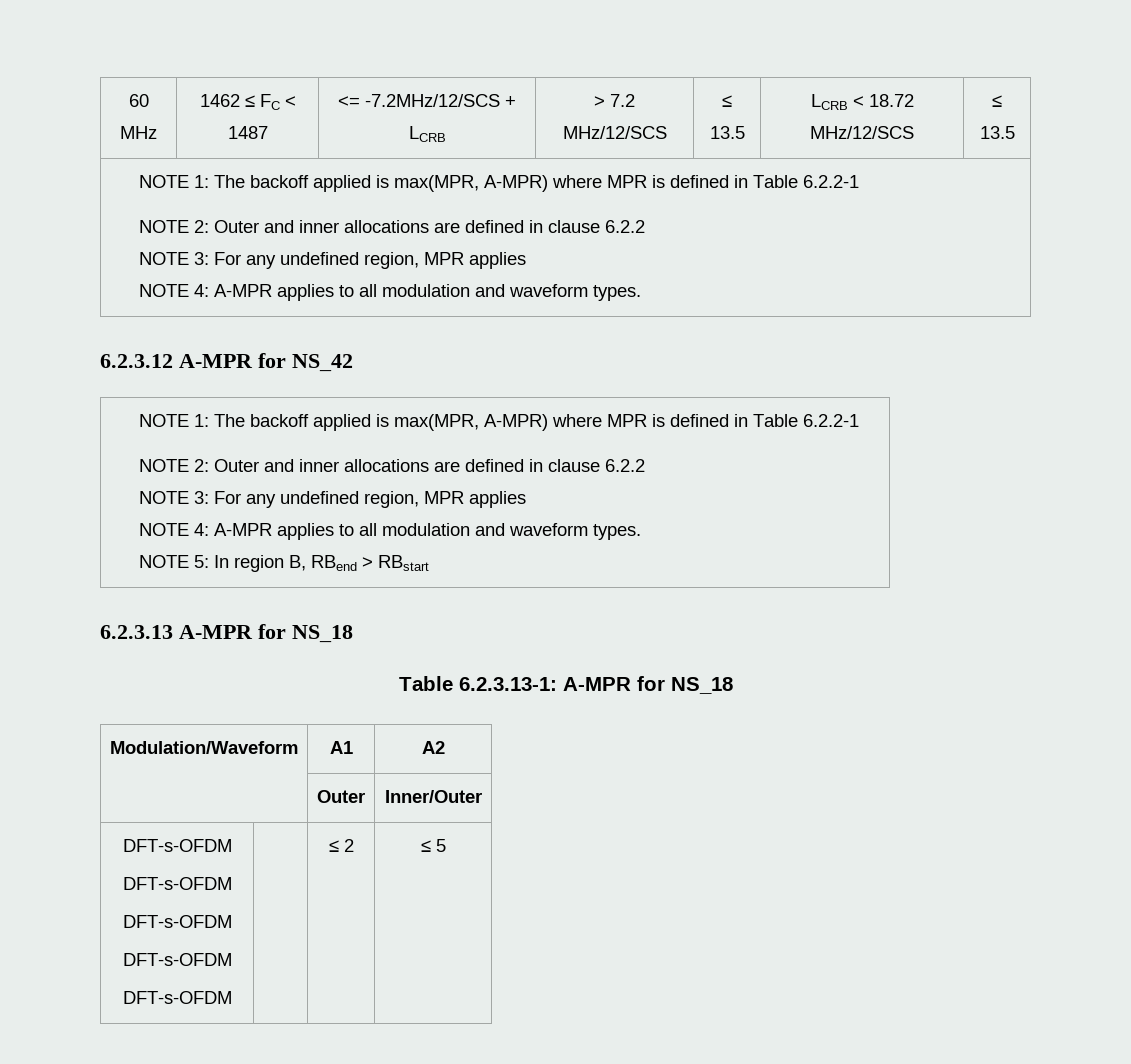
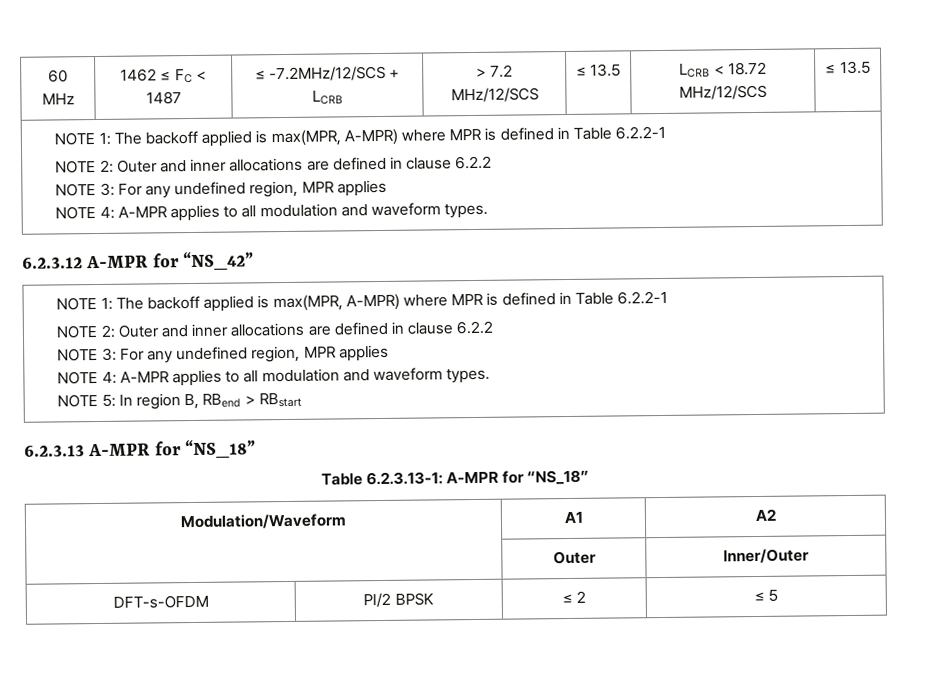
- 60 MHz | 1462 ≤ FC < 1487 | <= -7.2MHz/12/SCS + LCRB | > 7.2 MHz/12/SCS | ≤ 13.5 | LCRB < 18.72 MHz/12/SCS | ≤ 13.5
+ 60 MHz | 1462 ≤ FC < 1487 | ≤ -7.2MHz/12/SCS + LCRB | > 7.2 MHz/12/SCS | ≤ 13.5 | LCRB < 18.72 MHz/12/SCS | ≤ 13.5
- 6.2.3.12 A-MPR for NS_42
+ 6.2.3.12 A-MPR for “NS_42”
- 6.2.3.13 A-MPR for NS_18
+ 6.2.3.13 A-MPR for “NS_18”
- Table 6.2.3.13-1: A-MPR for NS_18
+ Table 6.2.3.13-1: A-MPR for “NS_18”
  | Outer | Inner/Outer
- DFT-s-OFDM
- DFT-s-OFDM
- DFT-s-OFDM
- DFT-s-OFDM
- DFT-s-OFDM | | ≤ 2 | ≤ 5
+ DFT-s-OFDM | PI/2 BPSK | ≤ 2 | ≤ 5

